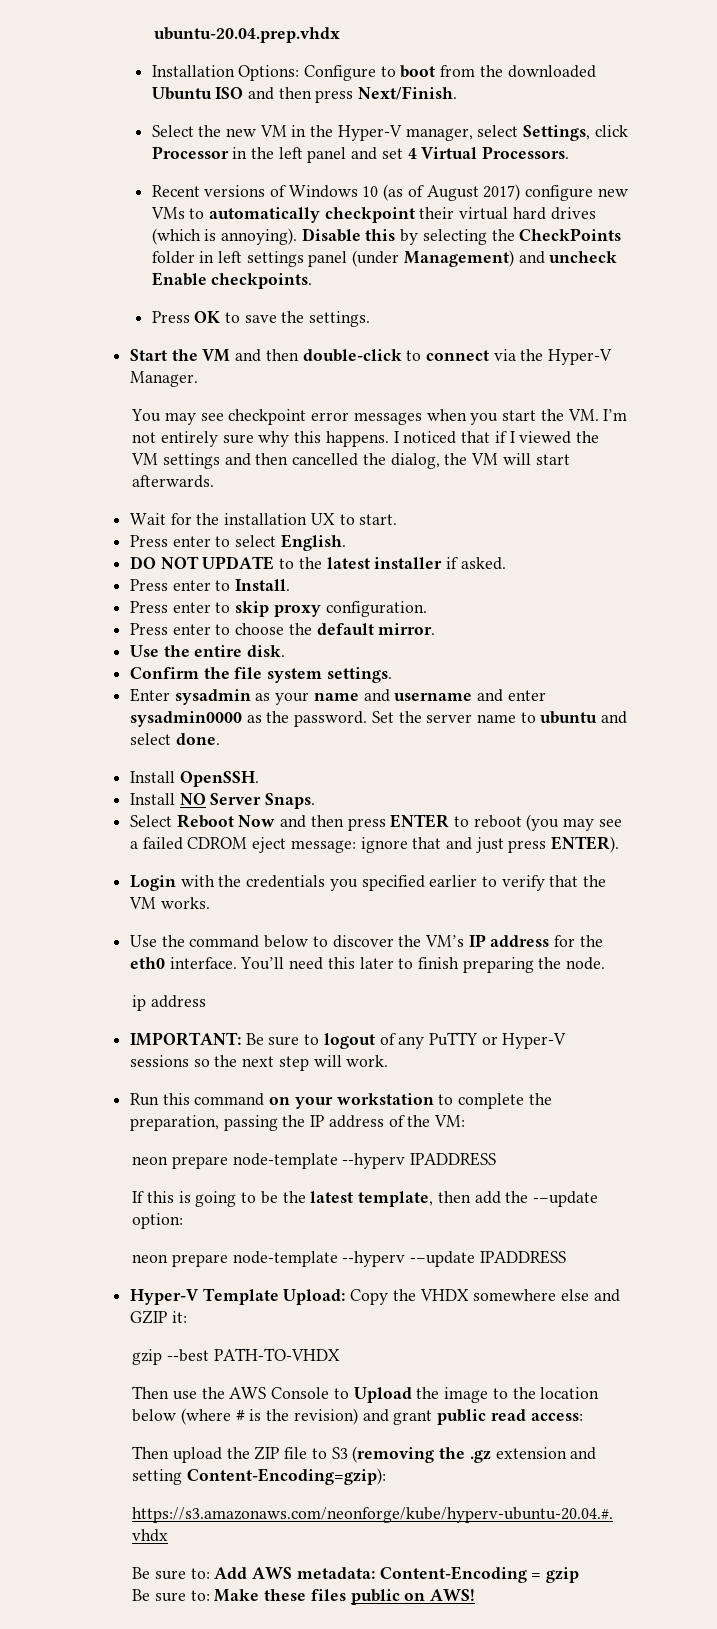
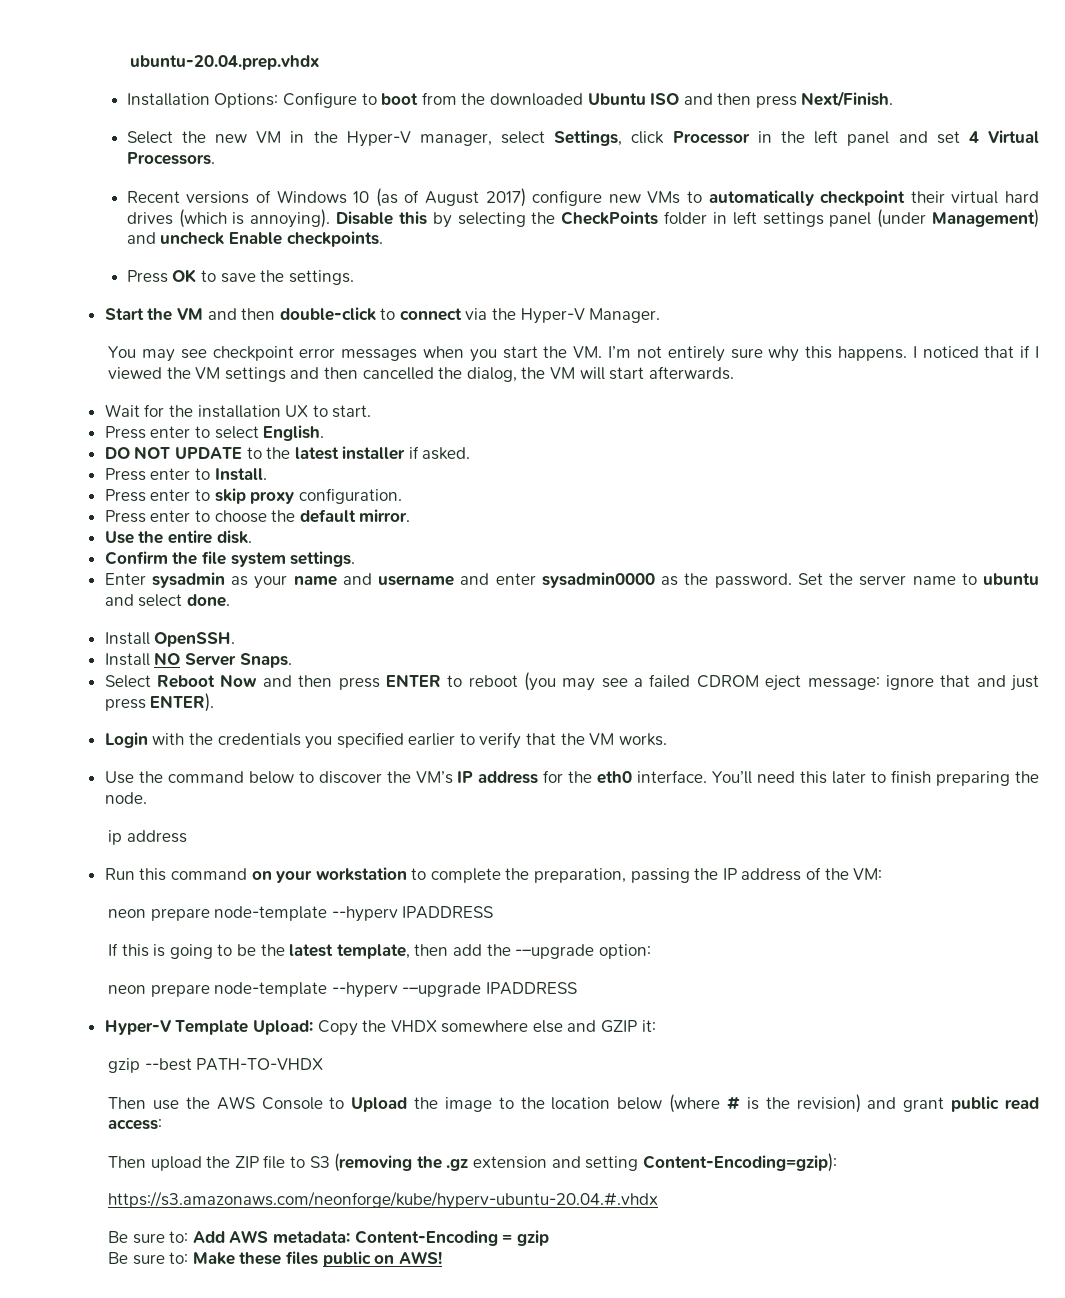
- IMPORTANT: Be sure to logout of any PuTTY or Hyper-V sessions so the next step will work.
- If this is going to be the latest template, then add the -–update option:
+ If this is going to be the latest template, then add the -–upgrade option:
- neon prepare node-template --hyperv -–update IPADDRESS
+ neon prepare node-template --hyperv -–upgrade IPADDRESS

